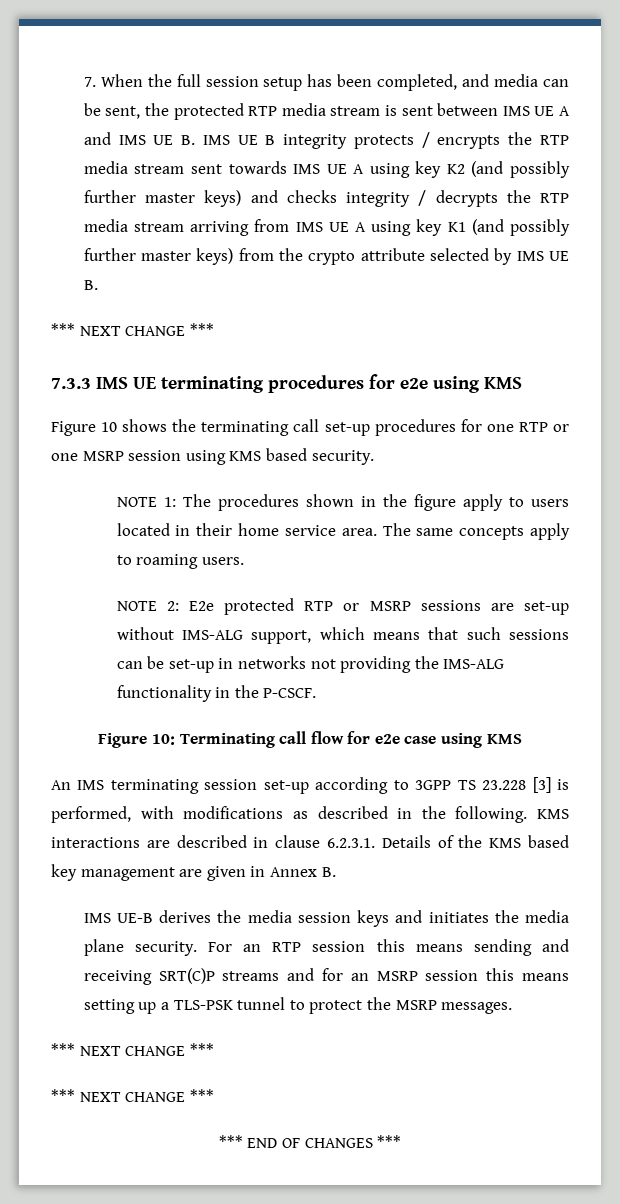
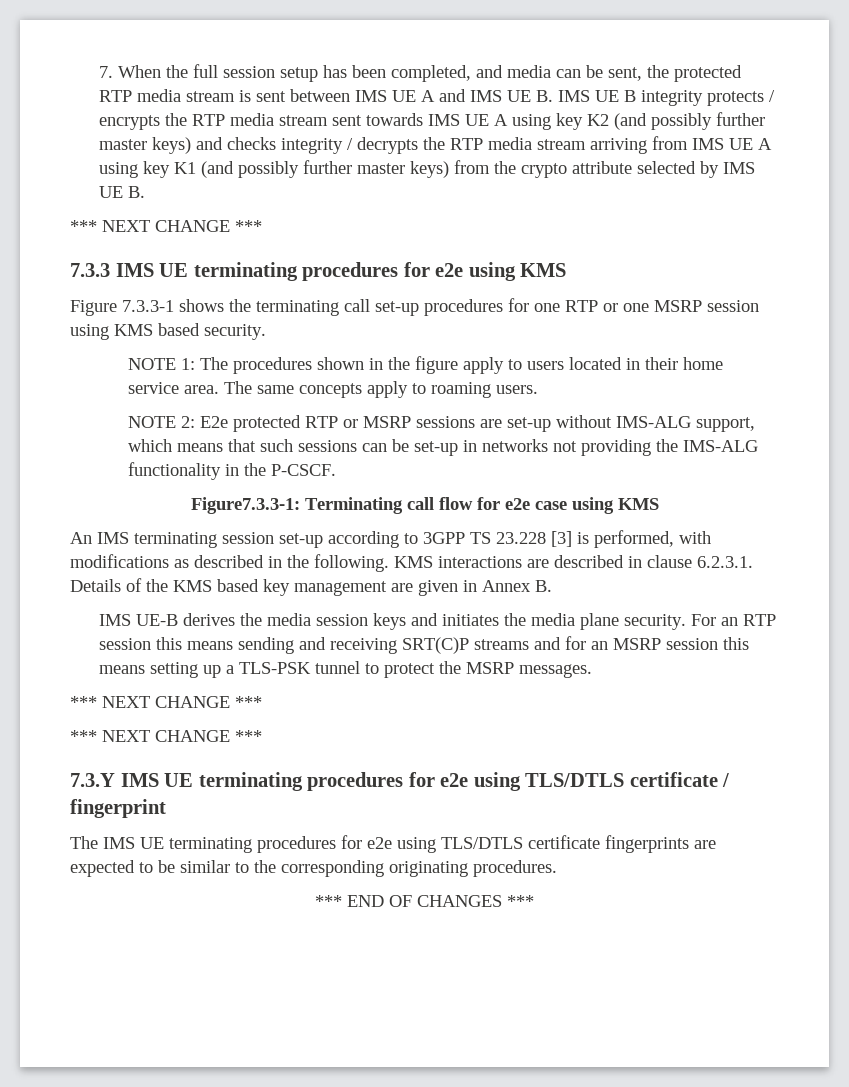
- Figure 10 shows the terminating call set-up procedures for one RTP or one MSRP session using KMS based security.
+ Figure 7.3.3-1 shows the terminating call set-up procedures for one RTP or one MSRP session using KMS based security.
- Figure 10: Terminating call flow for e2e case using KMS
+ Figure7.3.3-1: Terminating call flow for e2e case using KMS
+ 7.3.Y IMS UE terminating procedures for e2e using TLS/DTLS certificate / fingerprint
+ The IMS UE terminating procedures for e2e using TLS/DTLS certificate fingerprints are expected to be similar to the corresponding originating procedures.

